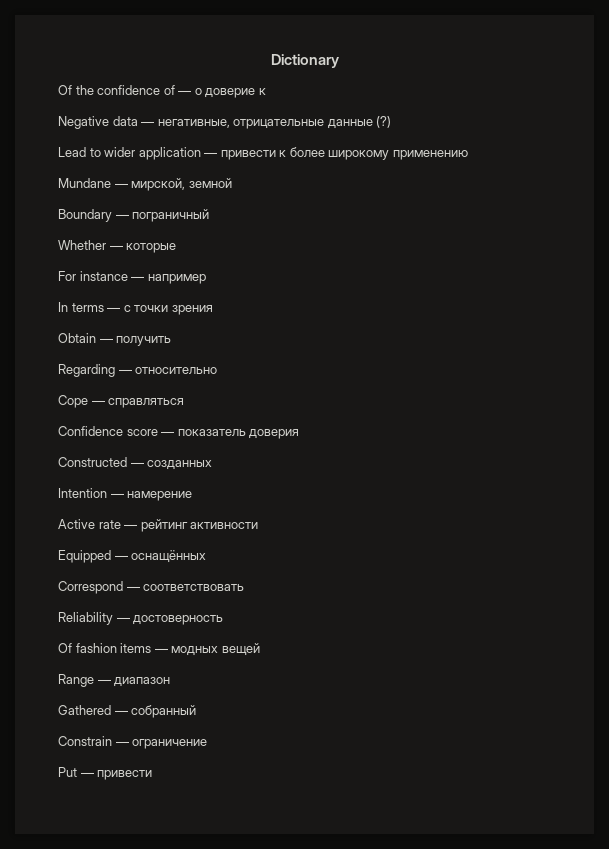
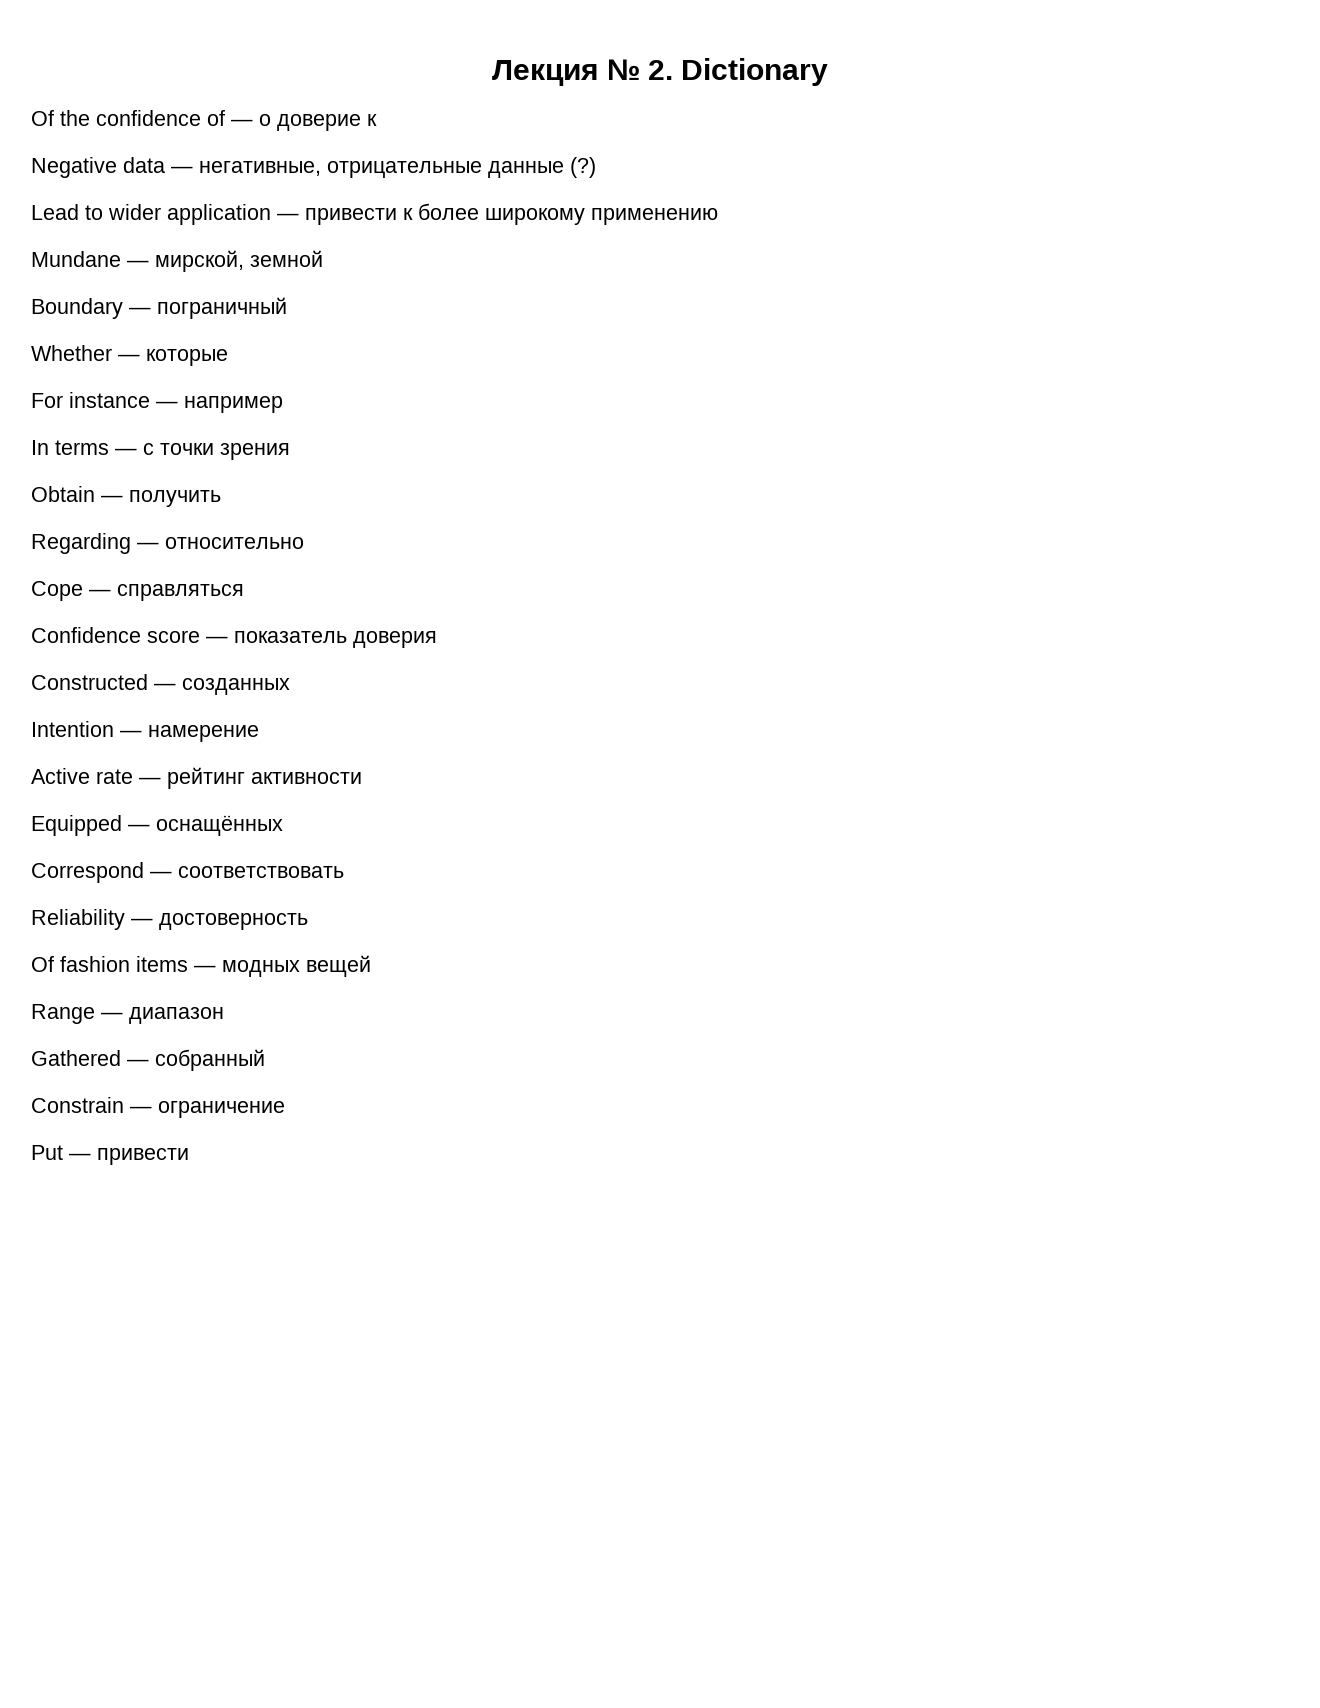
- Dictionary
+ Лекция № 2. Dictionary

